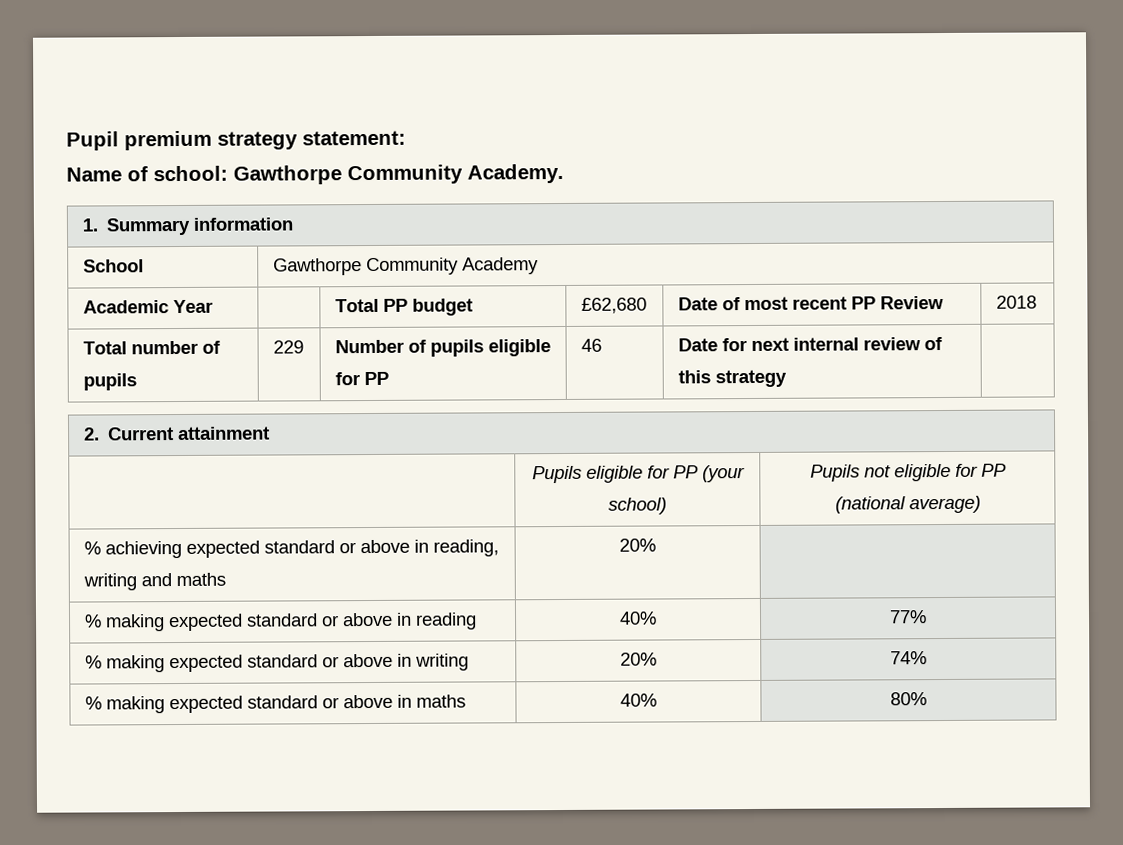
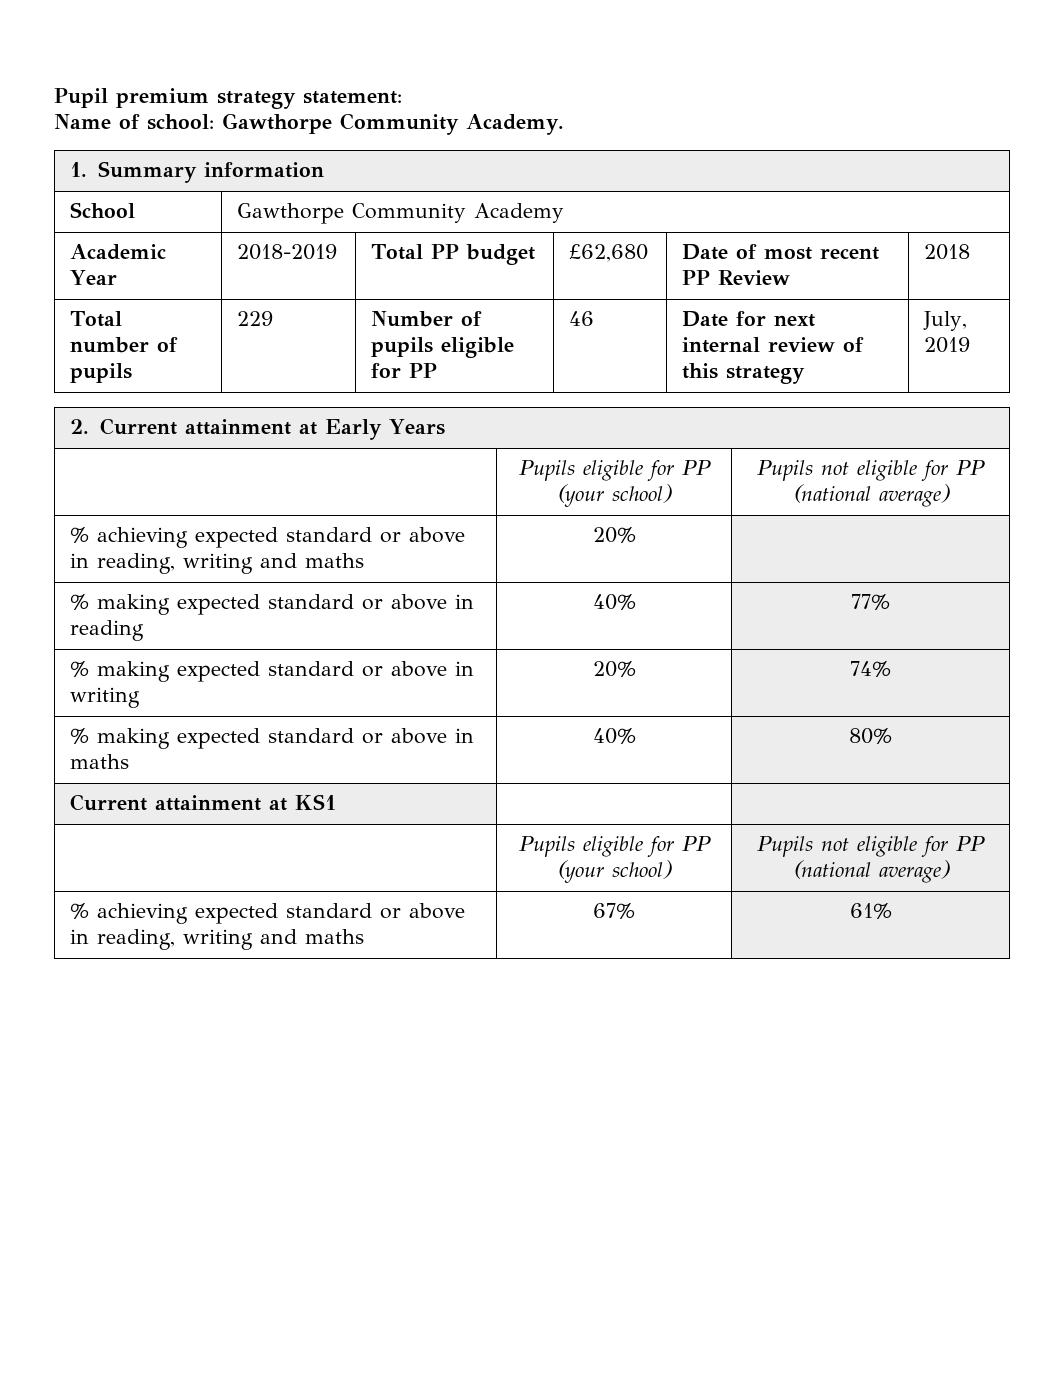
- Academic Year | | Total PP budget | £62,680 | Date of most recent PP Review | 2018
+ Academic Year | 2018-2019 | Total PP budget | £62,680 | Date of most recent PP Review | 2018
- Total number of pupils | 229 | Number of pupils eligible for PP | 46 | Date for next internal review of this strategy |
+ Total number of pupils | 229 | Number of pupils eligible for PP | 46 | Date for next internal review of this strategy | July, 2019
- 2. Current attainment
+ 2. Current attainment at Early Years
+ Current attainment at KS1 | |
+ | Pupils eligible for PP (your school) | Pupils not eligible for PP (national average)
+ % achieving expected standard or above in reading, writing and maths | 67% | 61%

